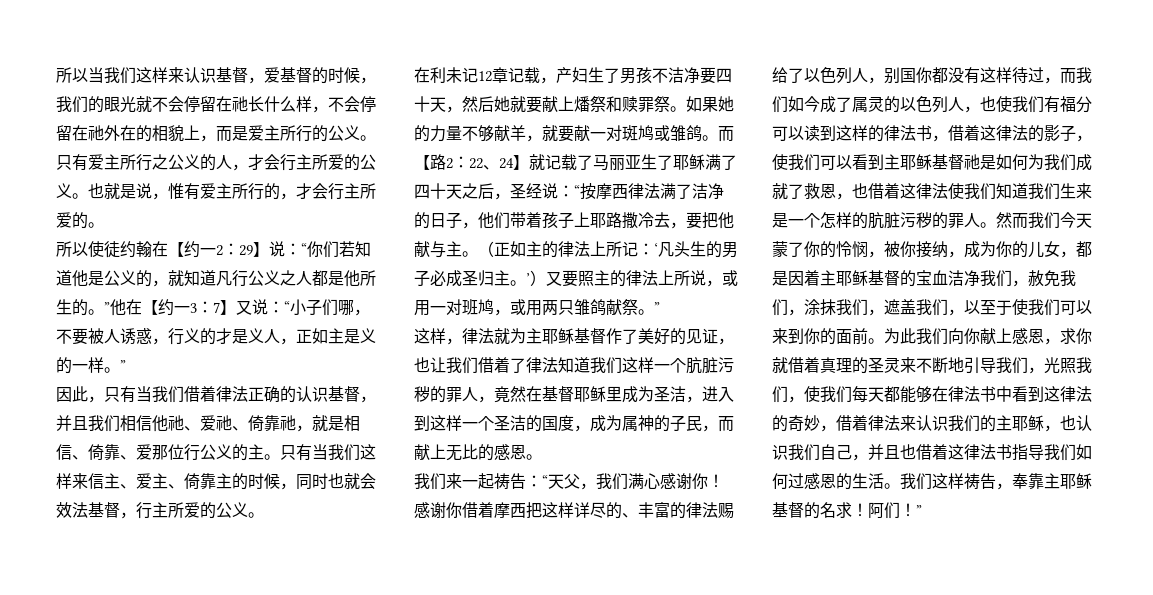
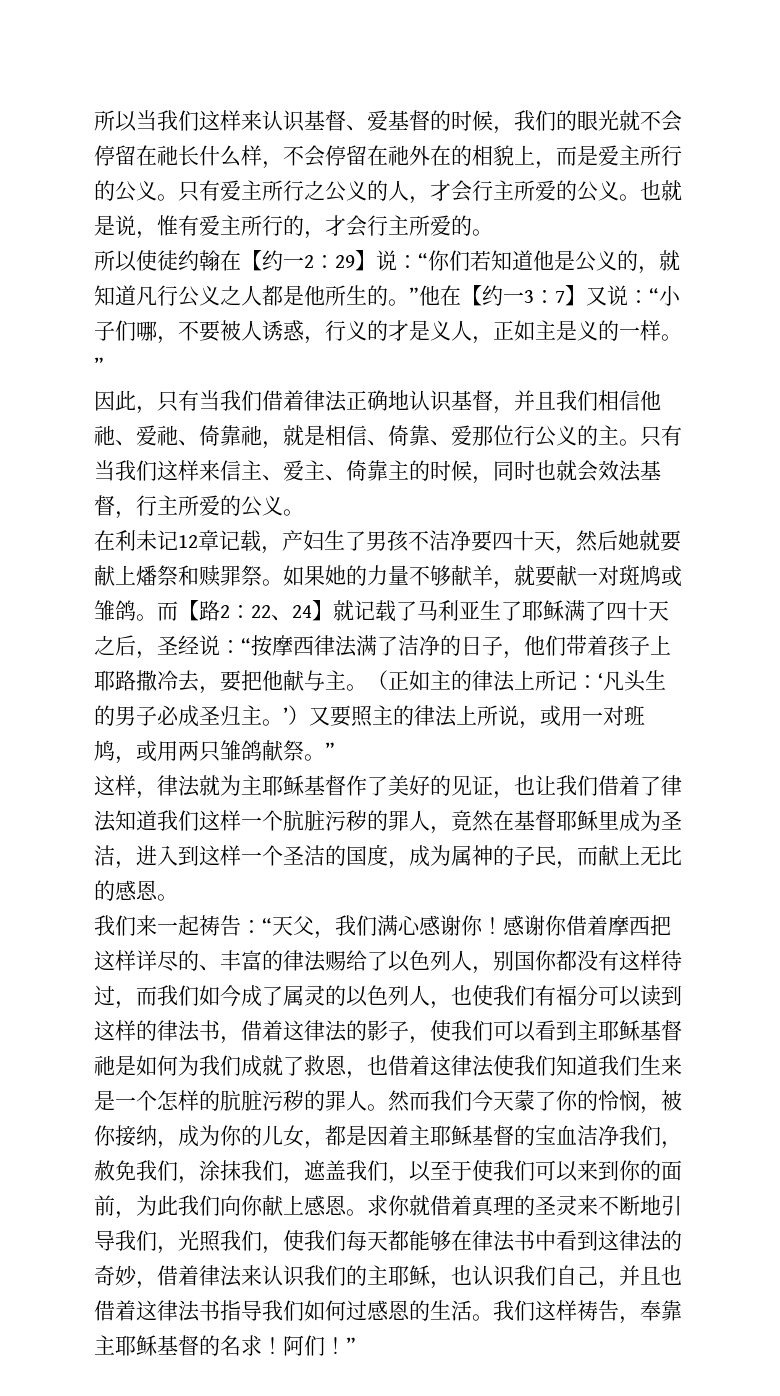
- 所以当我们这样来认识基督，爱基督的时候，我们的眼光就不会停留在祂长什么样，不会停留在祂外在的相貌上，而是爱主所行的公义。
+ 所以当我们这样来认识基督、爱基督的时候，我们的眼光就不会停留在祂长什么样，不会停留在祂外在的相貌上，而是爱主所行的公义。
- 因此，只有当我们借着律法正确的认识基督，并且我们相信他祂、爱祂、倚靠祂，就是相信、倚靠、爱那位行公义的主。
+ 因此，只有当我们借着律法正确地认识基督，并且我们相信他祂、爱祂、倚靠祂，就是相信、倚靠、爱那位行公义的主。
- 而【路2：22、24】就记载了马丽亚生了耶稣满了四十天之后，圣经说：“按摩西律法满了洁净的日子，他们带着孩子上耶路撒冷去，要把他献与主。
+ 而【路2：22、24】就记载了马利亚生了耶稣满了四十天之后，圣经说：“按摩西律法满了洁净的日子，他们带着孩子上耶路撒冷去，要把他献与主。
- 然而我们今天蒙了你的怜悯，被你接纳，成为你的儿女，都是因着主耶稣基督的宝血洁净我们，赦免我们，涂抹我们，遮盖我们，以至于使我们可以来到你的面前。为此我们向你献上感恩，求你就借着真理的圣灵来不断地引导我们，光照我们，使我们每天都能够在律法书中看到这律法的奇妙，借着律法来认识我们的主耶稣，也认识我们自己，并且也借着这律法书指导我们如何过感恩的生活。
+ 然而我们今天蒙了你的怜悯，被你接纳，成为你的儿女，都是因着主耶稣基督的宝血洁净我们，赦免我们，涂抹我们，遮盖我们，以至于使我们可以来到你的面前，为此我们向你献上感恩。求你就借着真理的圣灵来不断地引导我们，光照我们，使我们每天都能够在律法书中看到这律法的奇妙，借着律法来认识我们的主耶稣，也认识我们自己，并且也借着这律法书指导我们如何过感恩的生活。

